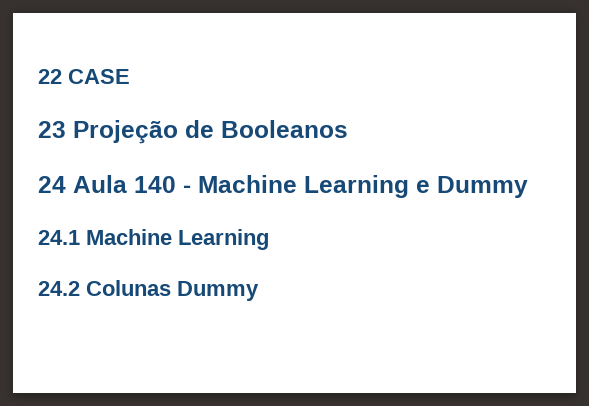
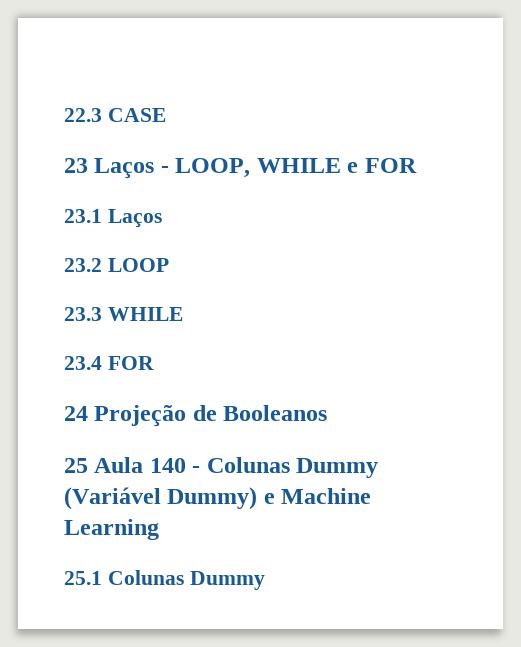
- 22 CASE
+ 22.3 CASE
- 23 Projeção de Booleanos
+ 23 Laços - LOOP, WHILE e FOR
+ 23.1 Laços
+ 23.2 LOOP
+ 23.3 WHILE
+ 23.4 FOR
+ 24 Projeção de Booleanos
- 24 Aula 140 - Machine Learning e Dummy
- 24.1 Machine Learning
+ 25 Aula 140 - Colunas Dummy (Variável Dummy) e Machine Learning
- 24.2 Colunas Dummy
+ 25.1 Colunas Dummy

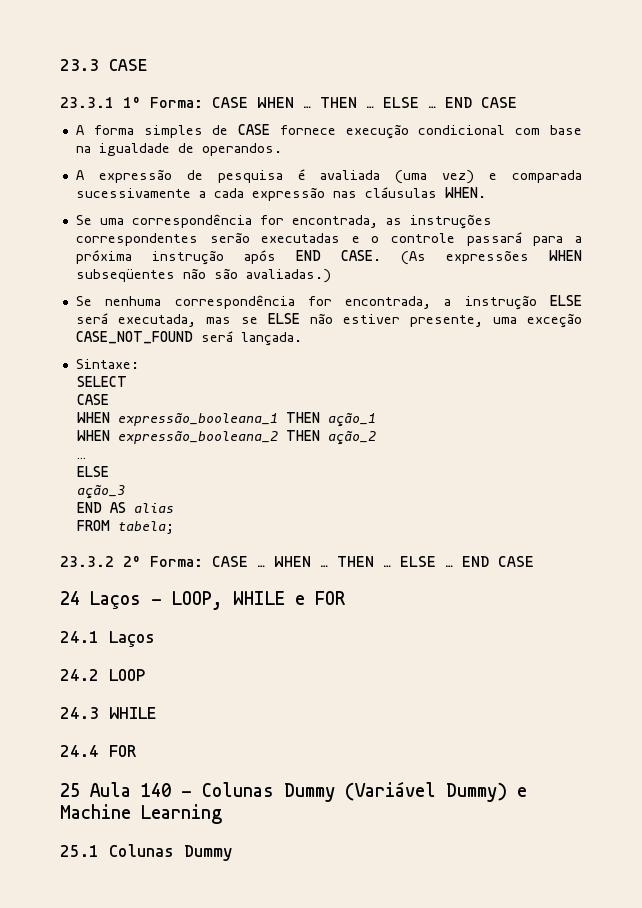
- 22.3 CASE
- 23 Laços - LOOP, WHILE e FOR
+ 23.3 CASE
+ 23.3.1 1º Forma: CASE WHEN … THEN … ELSE … END CASE
+ A forma simples de CASE fornece execução condicional com base na igualdade de operandos.
+ A expressão de pesquisa é avaliada (uma vez) e comparada sucessivamente a cada expressão nas cláusulas WHEN.
+ Se uma correspondência for encontrada, as instruções correspondentes serão executadas e o controle passará para a próxima instrução após END CASE. (As expressões WHEN subseqüentes não são avaliadas.)
+ Se nenhuma correspondência for encontrada, a instrução ELSE será executada, mas se ELSE não estiver presente, uma exceção CASE_NOT_FOUND será lançada.
+ Sintaxe:
+ SELECT
+ CASE
+ WHEN expressão_booleana_1 THEN ação_1
+ WHEN expressão_booleana_2 THEN ação_2
+ …
+ ELSE
+ ação_3
+ END AS alias
+ FROM tabela;
+ 23.3.2 2º Forma: CASE … WHEN … THEN … ELSE … END CASE
+ 24 Laços - LOOP, WHILE e FOR
- 23.1 Laços
+ 24.1 Laços
- 23.2 LOOP
+ 24.2 LOOP
- 23.3 WHILE
+ 24.3 WHILE
- 23.4 FOR
- 24 Projeção de Booleanos
+ 24.4 FOR

